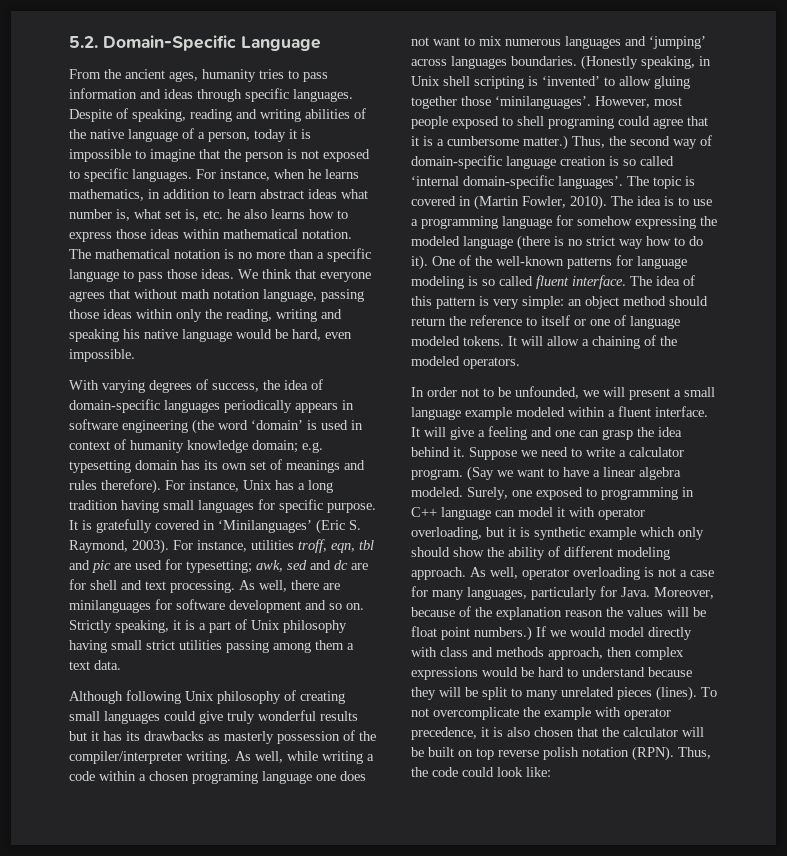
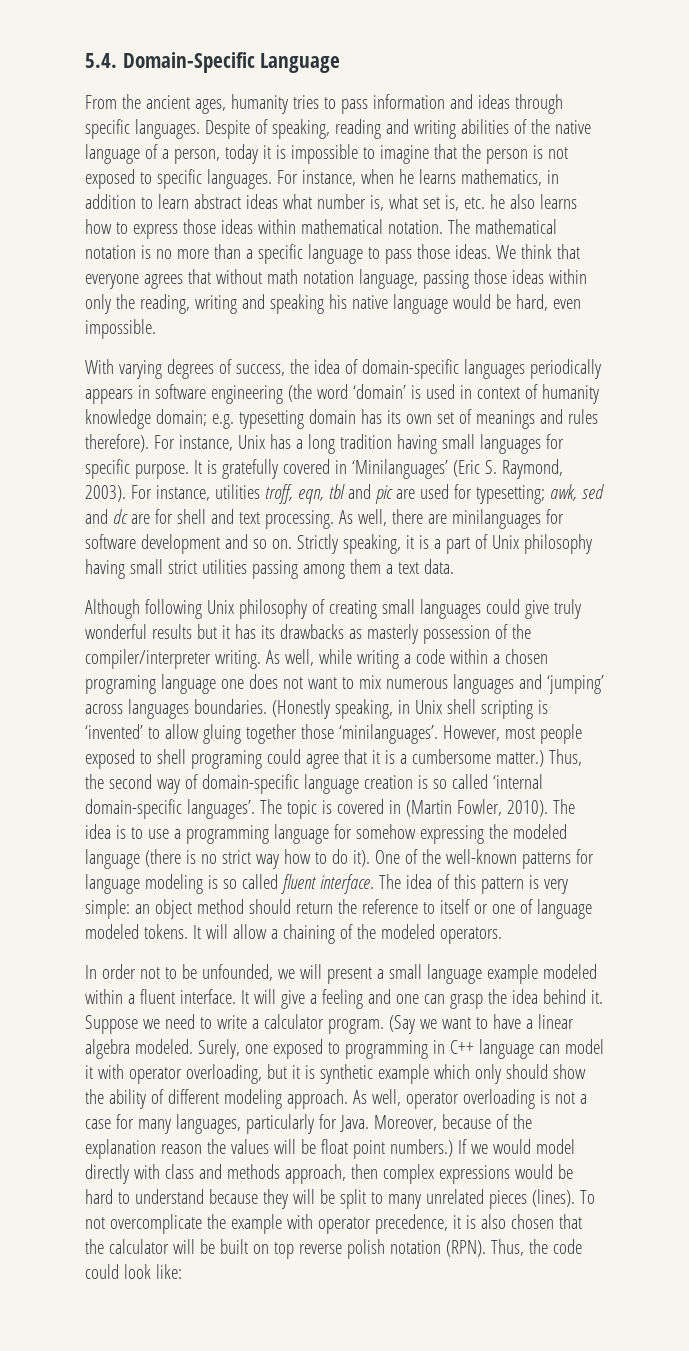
- 5.2. Domain-Specific Language
+ 5.4. Domain-Specific Language

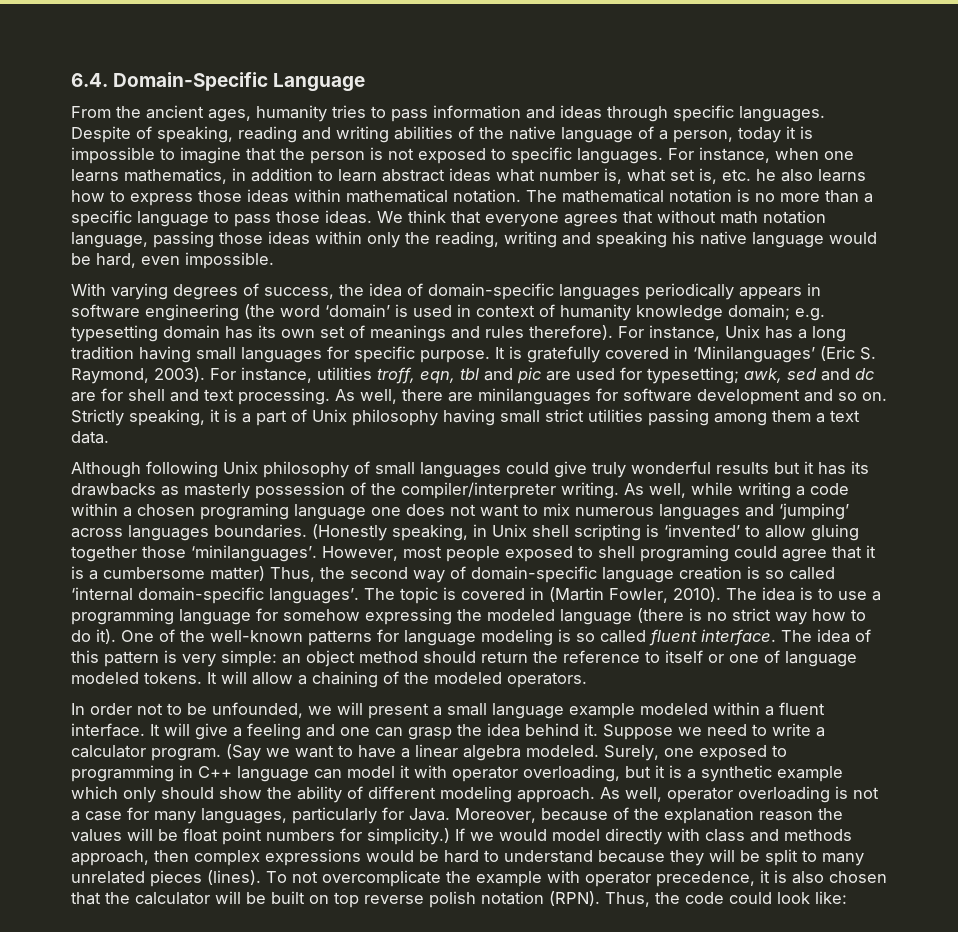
- 5.4. Domain-Specific Language
+ 6.4. Domain-Specific Language
- For instance, when he learns mathematics, in addition to learn abstract ideas what number is, what set is, etc. he also learns how to express those ideas within mathematical notation.
+ For instance, when one learns mathematics, in addition to learn abstract ideas what number is, what set is, etc. he also learns how to express those ideas within mathematical notation.
- Although following Unix philosophy of creating small languages could give truly wonderful results but it has its drawbacks as masterly possession of the compiler/interpreter writing.
+ Although following Unix philosophy of small languages could give truly wonderful results but it has its drawbacks as masterly possession of the compiler/interpreter writing.
- However, most people exposed to shell programing could agree that it is a cumbersome matter.) Thus, the second way of domain-specific language creation is so called ‘internal domain-specific languages’.
+ However, most people exposed to shell programing could agree that it is a cumbersome matter) Thus, the second way of domain-specific language creation is so called ‘internal domain-specific languages’.
- Surely, one exposed to programming in C++ language can model it with operator overloading, but it is synthetic example which only should show the ability of different modeling approach.
+ Surely, one exposed to programming in C++ language can model it with operator overloading, but it is a synthetic example which only should show the ability of different modeling approach.
- Moreover, because of the explanation reason the values will be float point numbers.)
+ Moreover, because of the explanation reason the values will be float point numbers for simplicity.)

